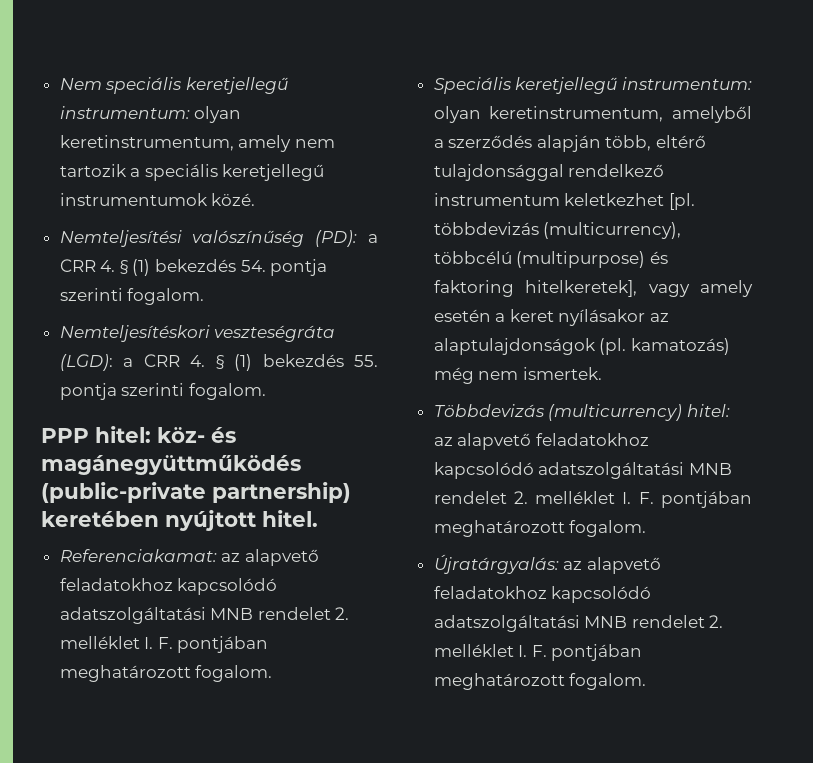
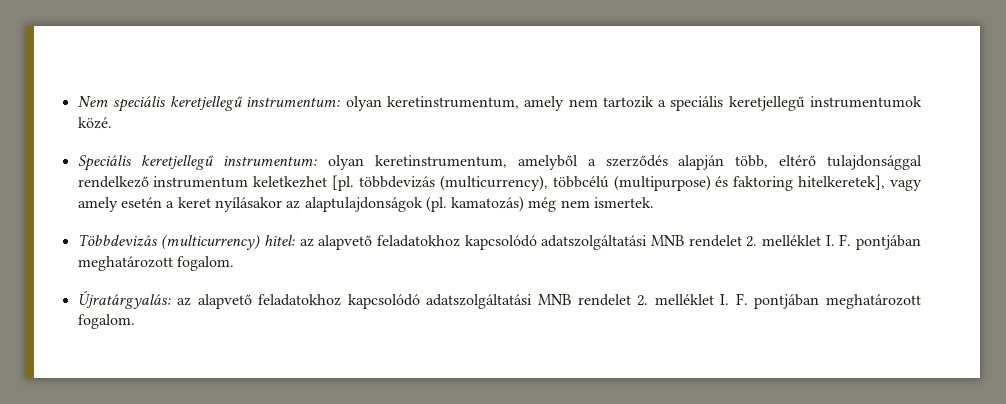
- Nemteljesítési valószínűség (PD): a CRR 4. § (1) bekezdés 54. pontja szerinti fogalom.
- Nemteljesítéskori veszteségráta (LGD): a CRR 4. § (1) bekezdés 55. pontja szerinti fogalom.
- PPP hitel: köz- és magánegyüttműködés (public-private partnership) keretében nyújtott hitel.
- Referenciakamat: az alapvető feladatokhoz kapcsolódó adatszolgáltatási MNB rendelet 2. melléklet I. F. pontjában meghatározott fogalom.

